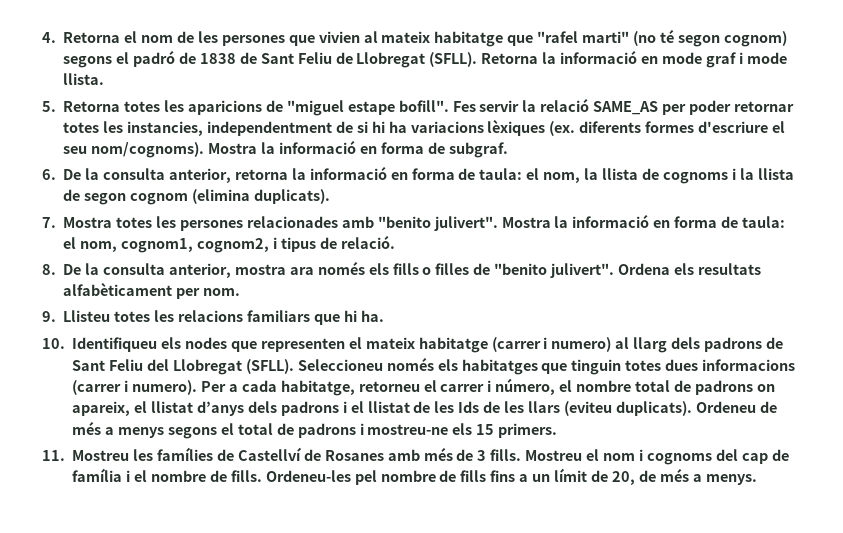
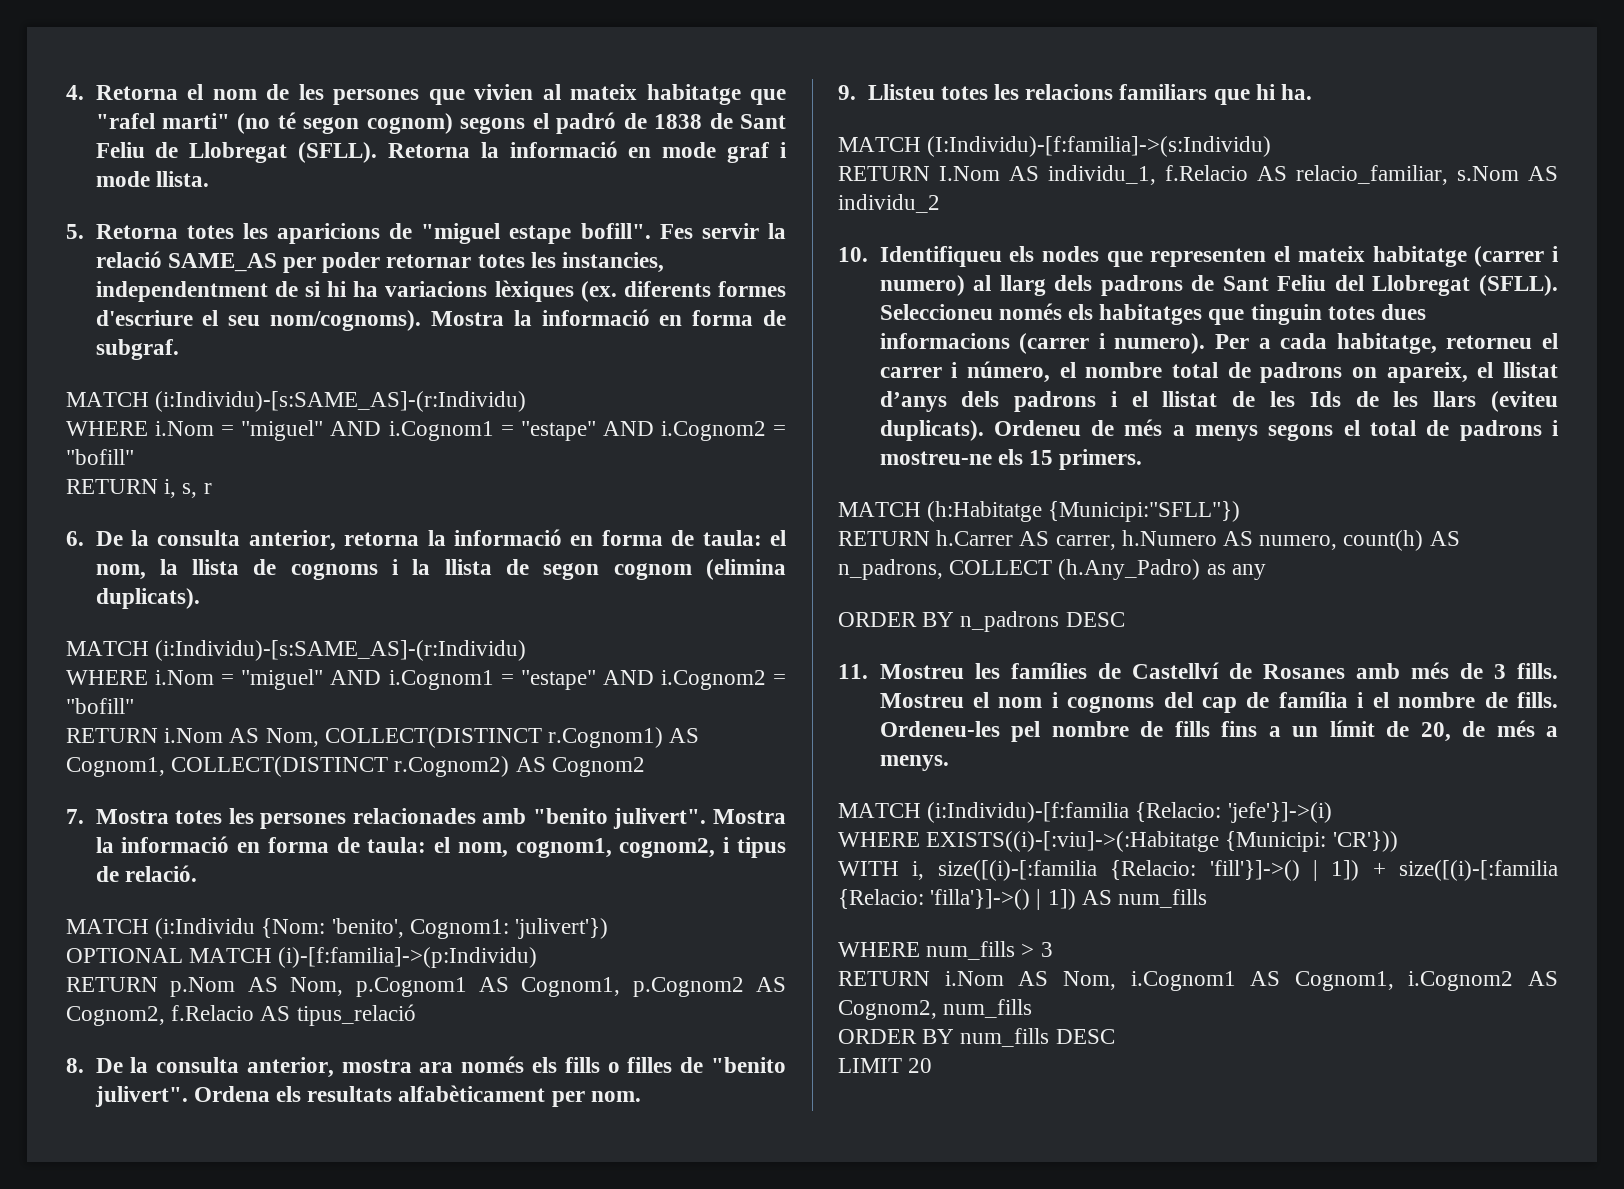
  Mostra la informació en forma de subgraf.
+ MATCH (i:Individu)-[s:SAME_AS]-(r:Individu)
+ WHERE i.Nom = "miguel" AND i.Cognom1 = "estape" AND i.Cognom2 = "bofill"
+ RETURN i, s, r
  6. De la consulta anterior, retorna la informació en forma de taula: el nom, la llista de cognoms i la llista de segon cognom (elimina duplicats).
+ MATCH (i:Individu)-[s:SAME_AS]-(r:Individu)
+ WHERE i.Nom = "miguel" AND i.Cognom1 = "estape" AND i.Cognom2 = "bofill"
+ RETURN i.Nom AS Nom, COLLECT(DISTINCT r.Cognom1) AS Cognom1, COLLECT(DISTINCT r.Cognom2) AS Cognom2
+ MATCH (i:Individu {Nom: 'benito', Cognom1: 'julivert'})
+ OPTIONAL MATCH (i)-[f:familia]->(p:Individu)
+ RETURN p.Nom AS Nom, p.Cognom1 AS Cognom1, p.Cognom2 AS Cognom2, f.Relacio AS tipus_relació
+ MATCH (I:Individu)-[f:familia]->(s:Individu)
+ RETURN I.Nom AS individu_1, f.Relacio AS relacio_familiar, s.Nom AS individu_2
+ MATCH (h:Habitatge {Municipi:"SFLL"})
+ RETURN h.Carrer AS carrer, h.Numero AS numero, count(h) AS n_padrons, COLLECT (h.Any_Padro) as any
+ ORDER BY n_padrons DESC
+ MATCH (i:Individu)-[f:familia {Relacio: 'jefe'}]->(i)
+ WHERE EXISTS((i)-[:viu]->(:Habitatge {Municipi: 'CR'}))
+ WITH i, size([(i)-[:familia {Relacio: 'fill'}]->() | 1]) + size([(i)-[:familia {Relacio: 'filla'}]->() | 1]) AS num_fills
+ WHERE num_fills > 3
+ RETURN i.Nom AS Nom, i.Cognom1 AS Cognom1, i.Cognom2 AS Cognom2, num_fills
+ ORDER BY num_fills DESC
+ LIMIT 20

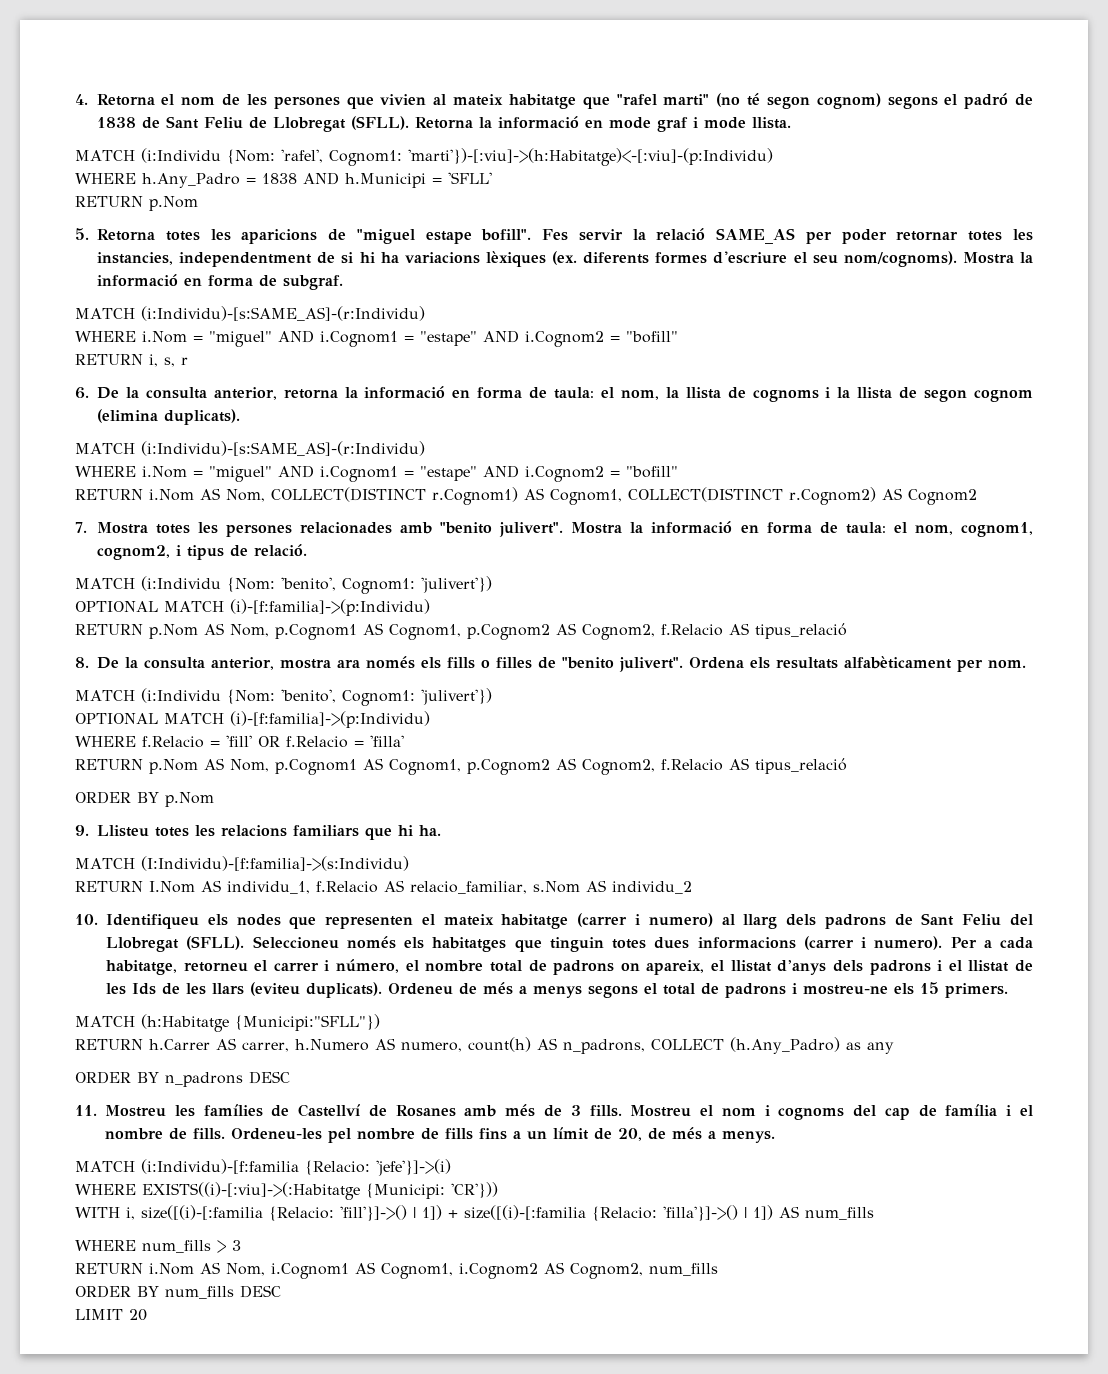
+ MATCH (i:Individu {Nom: 'rafel', Cognom1: 'marti'})-[:viu]->(h:Habitatge)<-[:viu]-(p:Individu)
+ WHERE h.Any_Padro = 1838 AND h.Municipi = 'SFLL'
+ RETURN p.Nom
  Ordena els resultats alfabèticament per nom.
+ MATCH (i:Individu {Nom: 'benito', Cognom1: 'julivert'})
+ OPTIONAL MATCH (i)-[f:familia]->(p:Individu)
+ WHERE f.Relacio = 'fill' OR f.Relacio = 'filla'
+ RETURN p.Nom AS Nom, p.Cognom1 AS Cognom1, p.Cognom2 AS Cognom2, f.Relacio AS tipus_relació
+ ORDER BY p.Nom

